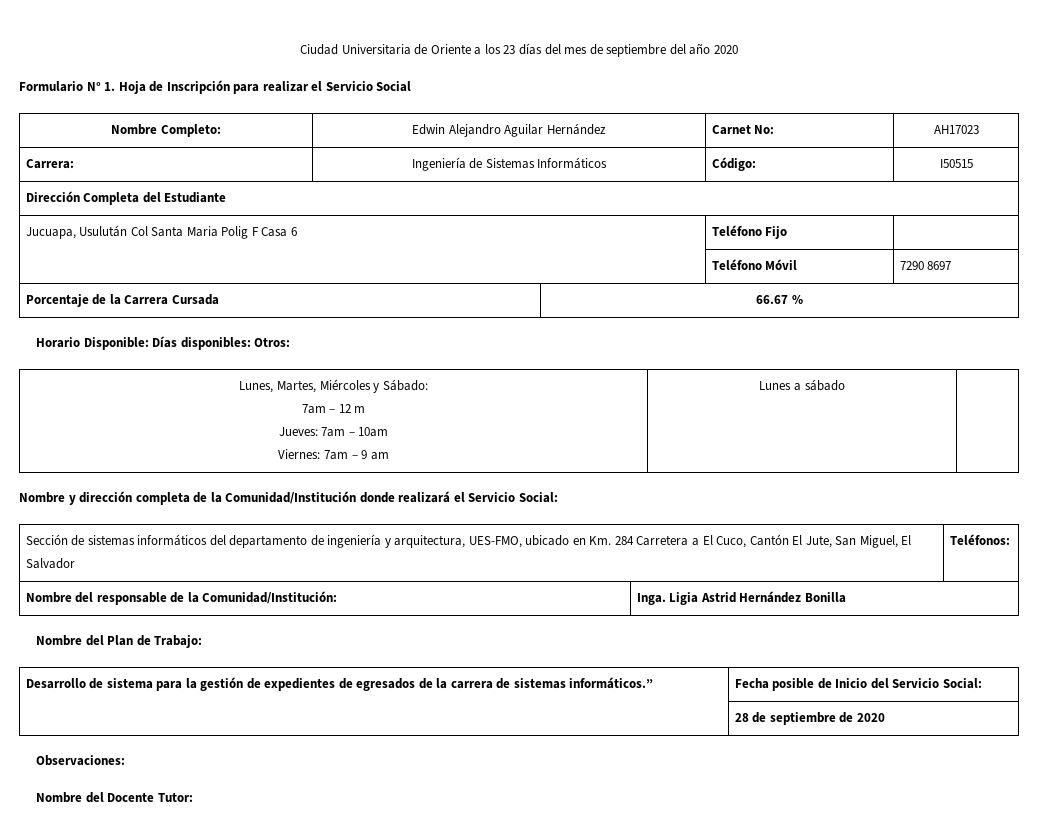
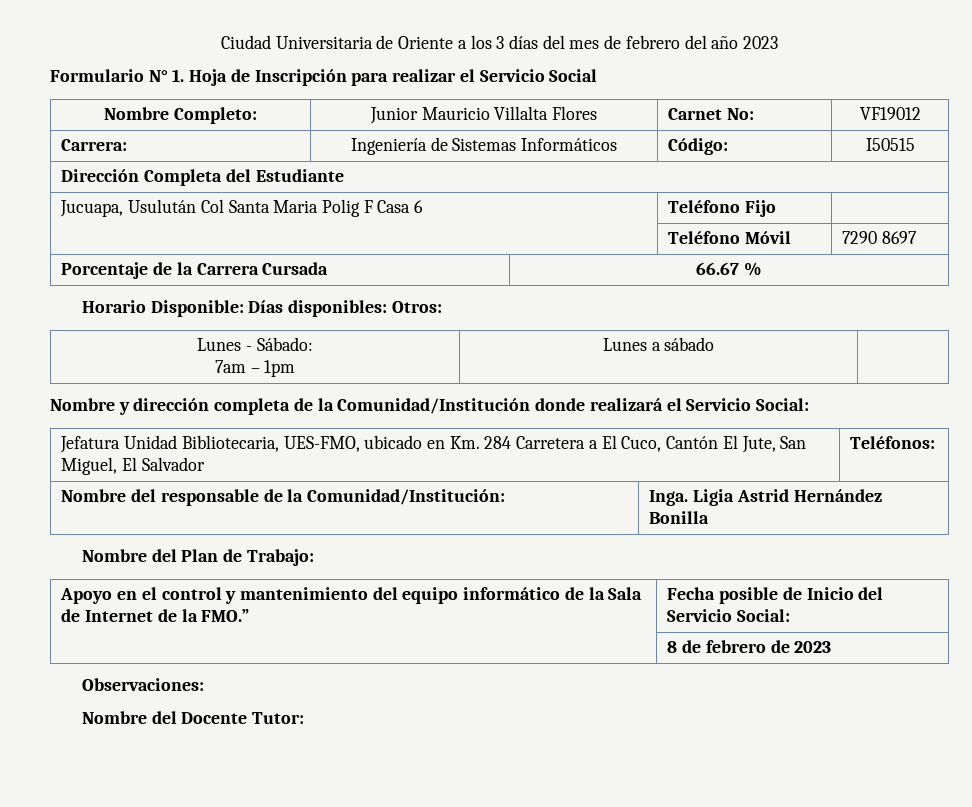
- Ciudad Universitaria de Oriente a los 23 días del mes de septiembre del año 2020
+ Ciudad Universitaria de Oriente a los 3 días del mes de febrero del año 2023
- Nombre Completo: | Edwin Alejandro Aguilar Hernández | Carnet No: | AH17023
+ Nombre Completo: | Junior Mauricio Villalta Flores | Carnet No: | VF19012
- Lunes, Martes, Miércoles y Sábado:
- 7am – 12 m
- Jueves: 7am – 10am
- Viernes: 7am – 9 am | Lunes a sábado |
+ Lunes - Sábado:
+ 7am – 1pm | Lunes a sábado |
- Sección de sistemas informáticos del departamento de ingeniería y arquitectura, UES-FMO, ubicado en Km. 284 Carretera a El Cuco, Cantón El Jute, San Miguel, El Salvador | Teléfonos:
+ Jefatura Unidad Bibliotecaria, UES-FMO, ubicado en Km. 284 Carretera a El Cuco, Cantón El Jute, San Miguel, El Salvador | Teléfonos:
- Desarrollo de sistema para la gestión de expedientes de egresados de la carrera de sistemas informáticos.” | Fecha posible de Inicio del Servicio Social:
+ Apoyo en el control y mantenimiento del equipo informático de la Sala de Internet de la FMO.” | Fecha posible de Inicio del Servicio Social:
- | 28 de septiembre de 2020
+ | 8 de febrero de 2023

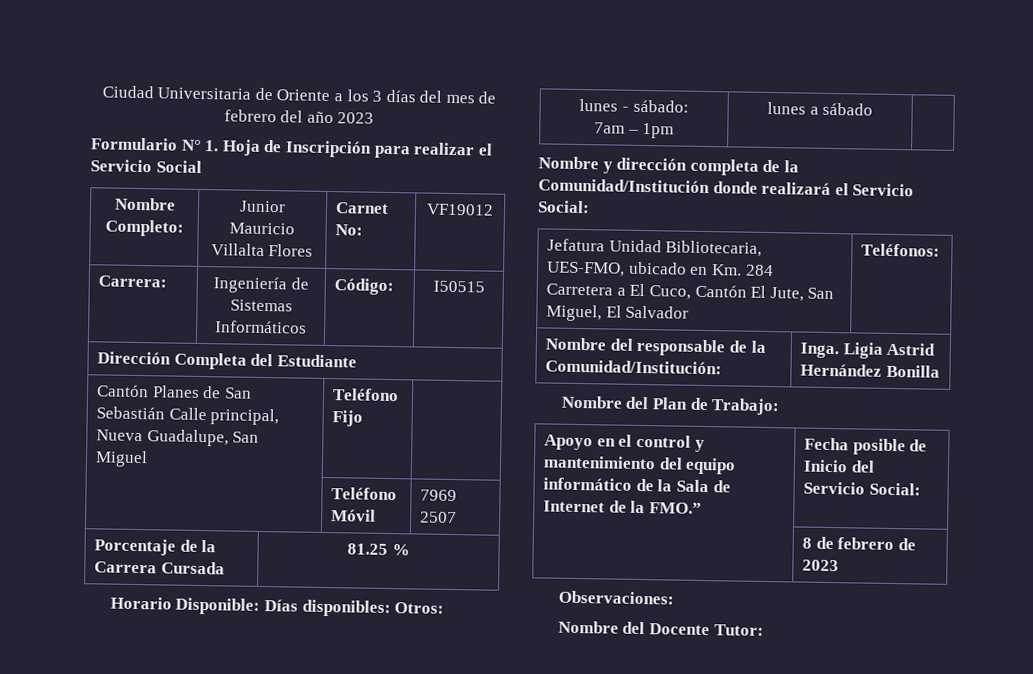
- Jucuapa, Usulután Col Santa Maria Polig F Casa 6 | Teléfono Fijo |
+ Cantón Planes de San Sebastián Calle principal, Nueva Guadalupe, San Miguel | Teléfono Fijo |
- | Teléfono Móvil | 7290 8697
+ | Teléfono Móvil | 7969 2507
- Porcentaje de la Carrera Cursada | 66.67 %
+ Porcentaje de la Carrera Cursada | 81.25 %
- Lunes - Sábado:
- 7am – 1pm | Lunes a sábado |
+ lunes - sábado:
+ 7am – 1pm | lunes a sábado |

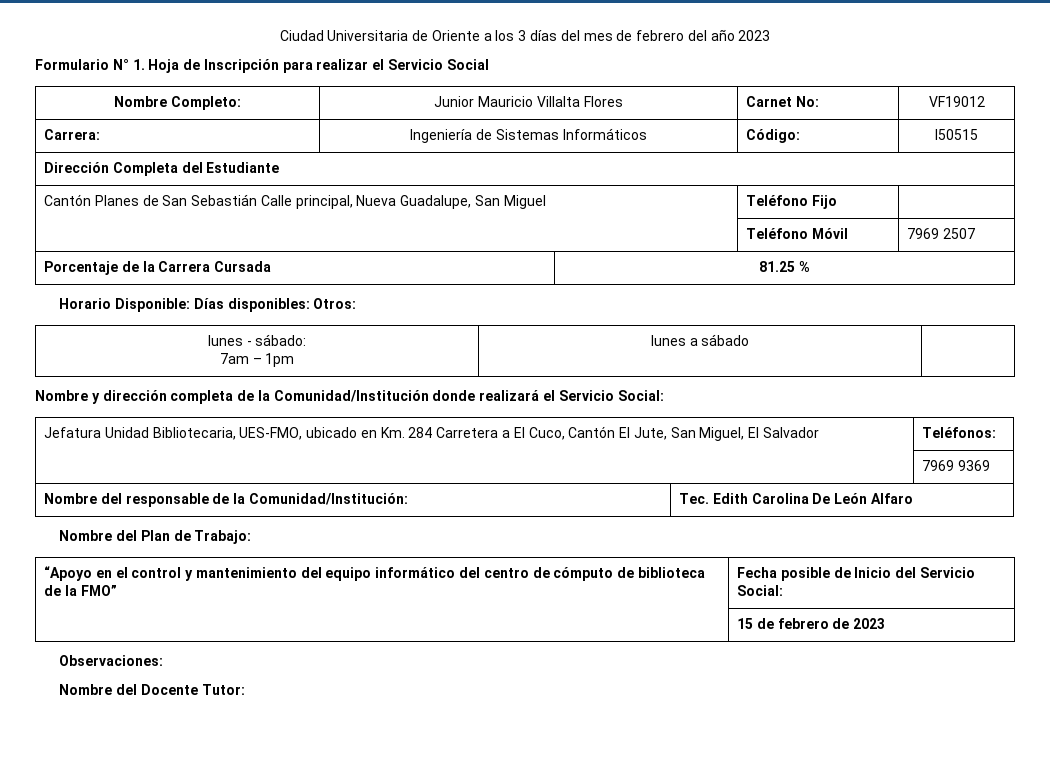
+ | 7969 9369
- Nombre del responsable de la Comunidad/Institución: | Inga. Ligia Astrid Hernández Bonilla
+ Nombre del responsable de la Comunidad/Institución: | Tec. Edith Carolina De León Alfaro
- Apoyo en el control y mantenimiento del equipo informático de la Sala de Internet de la FMO.” | Fecha posible de Inicio del Servicio Social:
+ “Apoyo en el control y mantenimiento del equipo informático del centro de cómputo de biblioteca de la FMO” | Fecha posible de Inicio del Servicio Social:
- | 8 de febrero de 2023
+ | 15 de febrero de 2023

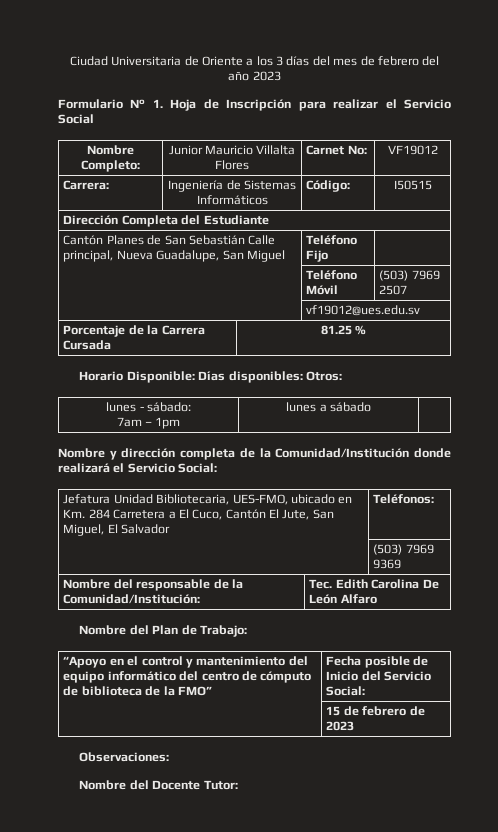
- | Teléfono Móvil | 7969 2507
+ | Teléfono Móvil | (503) 7969 2507
+ | vf19012@ues.edu.sv
- | 7969 9369
+ | (503) 7969 9369

